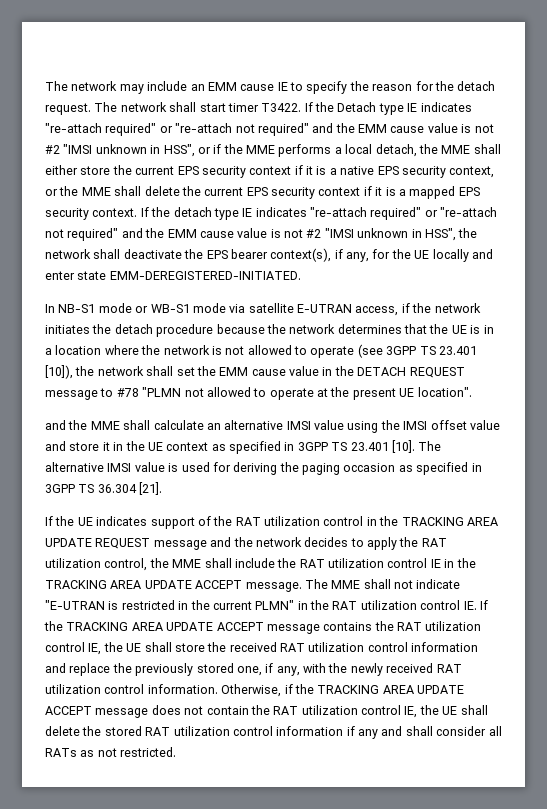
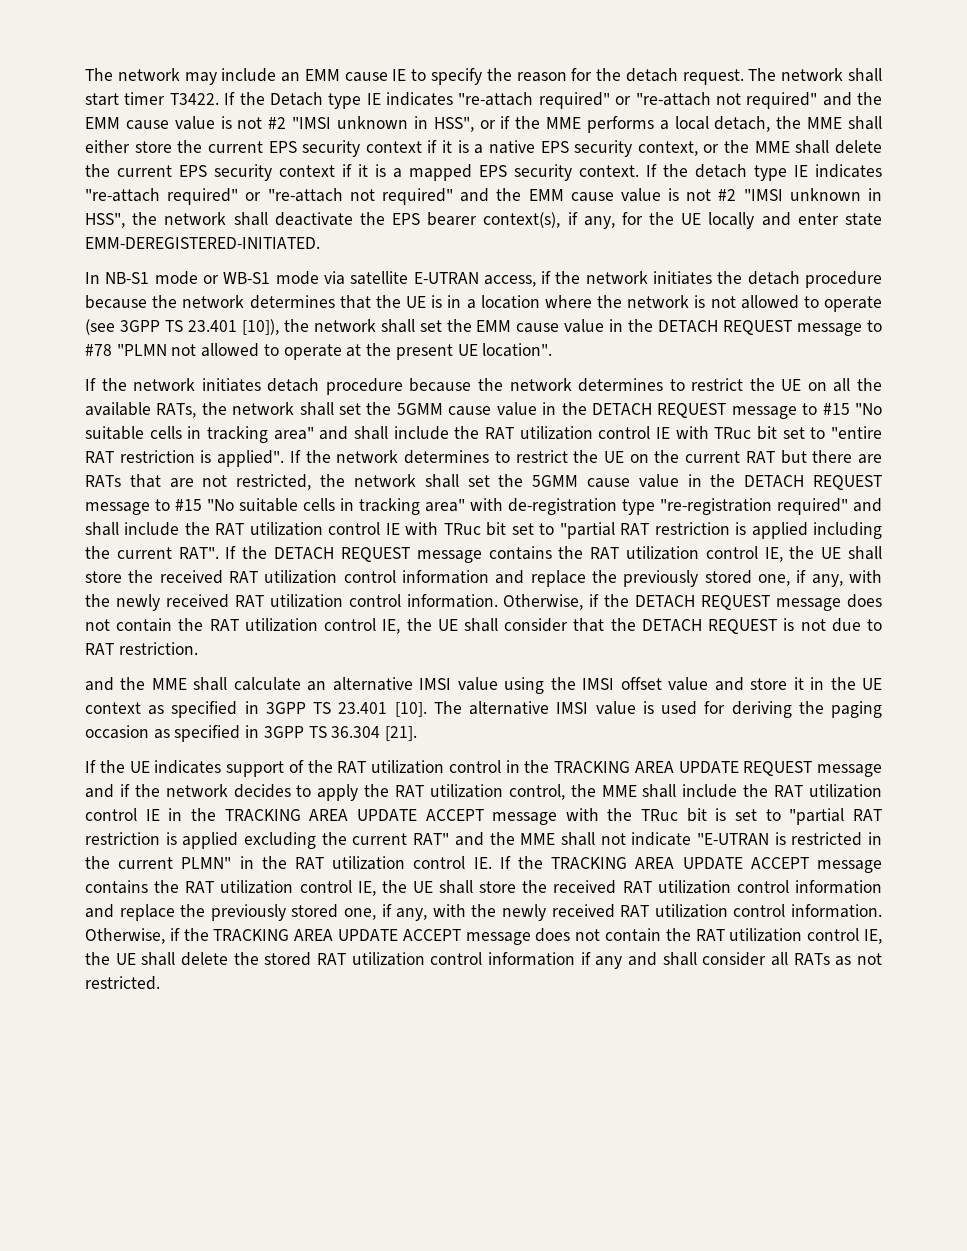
+ If the network initiates detach procedure because the network determines to restrict the UE on all the available RATs, the network shall set the 5GMM cause value in the DETACH REQUEST message to #15 "No suitable cells in tracking area" and shall include the RAT utilization control IE with TRuc bit set to "entire RAT restriction is applied". If the network determines to restrict the UE on the current RAT but there are RATs that are not restricted, the network shall set the 5GMM cause value in the DETACH REQUEST message to #15 "No suitable cells in tracking area" with de-registration type "re-registration required" and shall include the RAT utilization control IE with TRuc bit set to "partial RAT restriction is applied including the current RAT". If the DETACH REQUEST message contains the RAT utilization control IE, the UE shall store the received RAT utilization control information and replace the previously stored one, if any, with the newly received RAT utilization control information. Otherwise, if the DETACH REQUEST message does not contain the RAT utilization control IE, the UE shall consider that the DETACH REQUEST is not due to RAT restriction.
- If the UE indicates support of the RAT utilization control in the TRACKING AREA UPDATE REQUEST message and the network decides to apply the RAT utilization control, the MME shall include the RAT utilization control IE in the TRACKING AREA UPDATE ACCEPT message. The MME shall not indicate "E-UTRAN is restricted in the current PLMN" in the RAT utilization control IE. If the TRACKING AREA UPDATE ACCEPT message contains the RAT utilization control IE, the UE shall store the received RAT utilization control information and replace the previously stored one, if any, with the newly received RAT utilization control information.
+ If the UE indicates support of the RAT utilization control in the TRACKING AREA UPDATE REQUEST message and if the network decides to apply the RAT utilization control, the MME shall include the RAT utilization control IE in the TRACKING AREA UPDATE ACCEPT message with the TRuc bit is set to "partial RAT restriction is applied excluding the current RAT" and the MME shall not indicate "E-UTRAN is restricted in the current PLMN" in the RAT utilization control IE. If the TRACKING AREA UPDATE ACCEPT message contains the RAT utilization control IE, the UE shall store the received RAT utilization control information and replace the previously stored one, if any, with the newly received RAT utilization control information.

